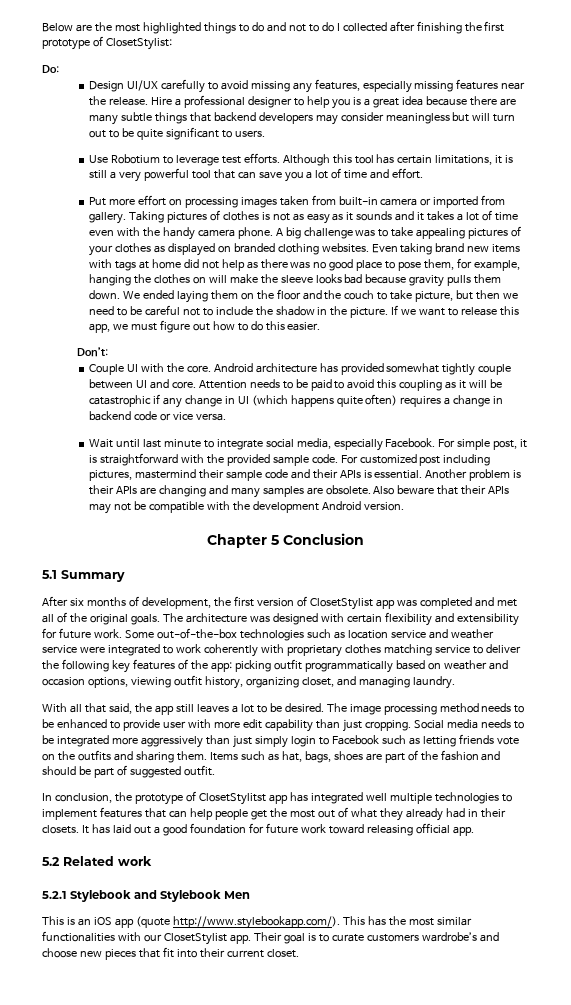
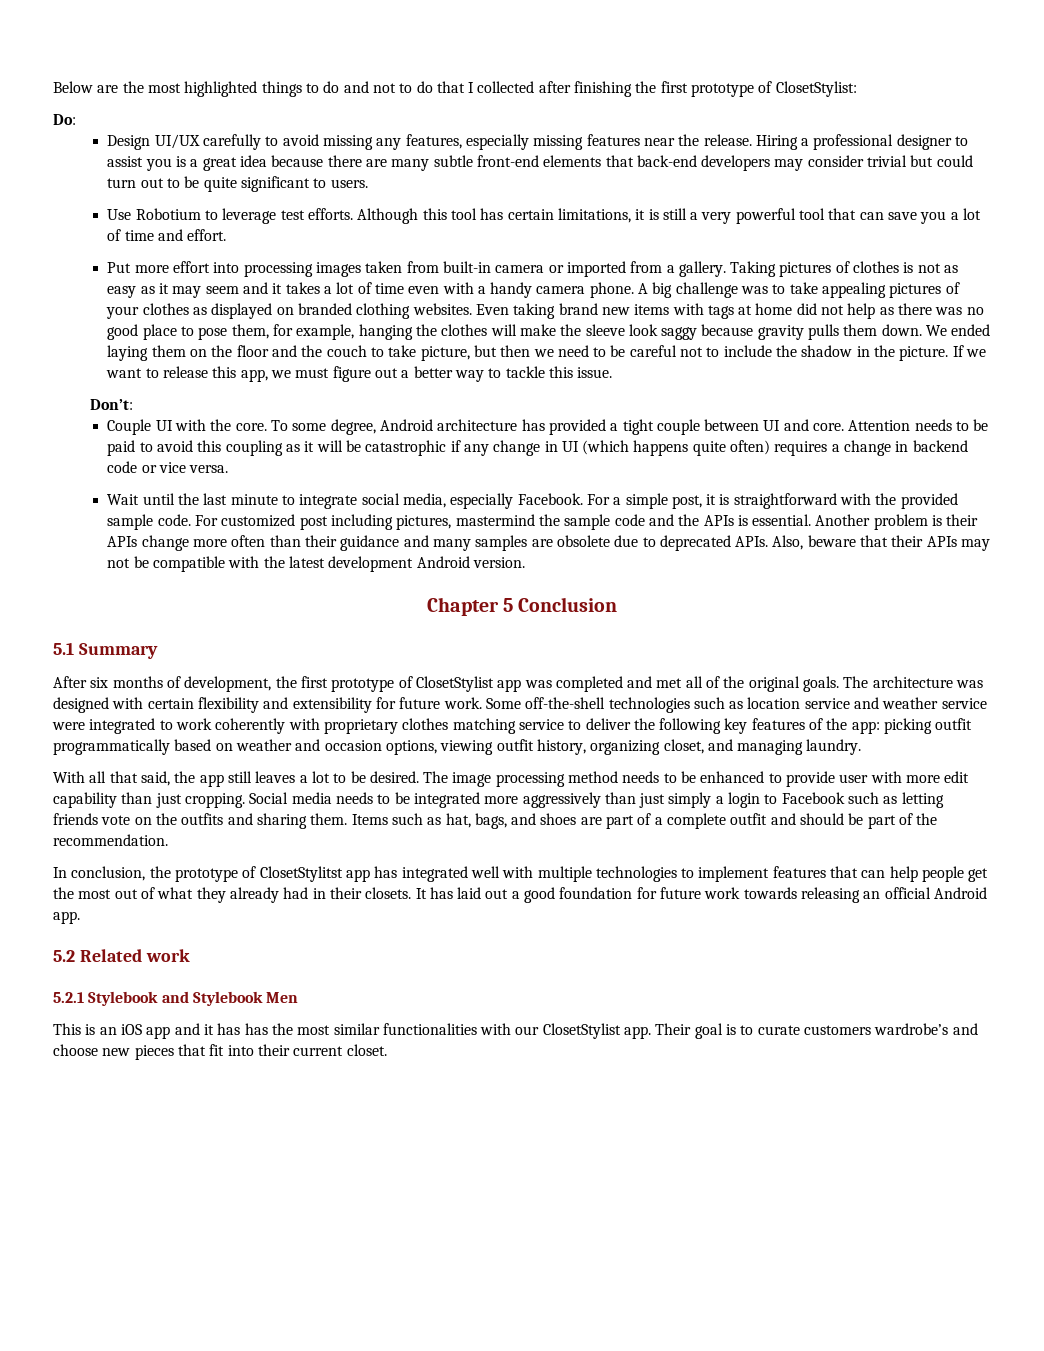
- Below are the most highlighted things to do and not to do I collected after finishing the first prototype of ClosetStylist:
+ Below are the most highlighted things to do and not to do that I collected after finishing the first prototype of ClosetStylist:
- Hire a professional designer to help you is a great idea because there are many subtle things that backend developers may consider meaningless but will turn out to be quite significant to users.
+ Hiring a professional designer to assist you is a great idea because there are many subtle front-end elements that back-end developers may consider trivial but could turn out to be quite significant to users.
- Put more effort on processing images taken from built-in camera or imported from gallery.
+ Put more effort into processing images taken from built-in camera or imported from a gallery.
- Taking pictures of clothes is not as easy as it sounds and it takes a lot of time even with the handy camera phone.
+ Taking pictures of clothes is not as easy as it may seem and it takes a lot of time even with a handy camera phone.
- Even taking brand new items with tags at home did not help as there was no good place to pose them, for example, hanging the clothes on will make the sleeve looks bad because gravity pulls them down.
+ Even taking brand new items with tags at home did not help as there was no good place to pose them, for example, hanging the clothes will make the sleeve look saggy because gravity pulls them down.
- If we want to release this app, we must figure out how to do this easier.
+ If we want to release this app, we must figure out a better way to tackle this issue.
- Android architecture has provided somewhat tightly couple between UI and core.
+ To some degree, Android architecture has provided a tight couple between UI and core.
- Wait until last minute to integrate social media, especially Facebook.
+ Wait until the last minute to integrate social media, especially Facebook.
- For simple post, it is straightforward with the provided sample code.
+ For a simple post, it is straightforward with the provided sample code.
- For customized post including pictures, mastermind their sample code and their APIs is essential.
+ For customized post including pictures, mastermind the sample code and the APIs is essential.
- Another problem is their APIs are changing and many samples are obsolete. Also beware that their APIs may not be compatible with the development Android version.
+ Another problem is their APIs change more often than their guidance and many samples are obsolete due to deprecated APIs. Also, beware that their APIs may not be compatible with the latest development Android version.
- After six months of development, the first version of ClosetStylist app was completed and met all of the original goals.
+ After six months of development, the first prototype of ClosetStylist app was completed and met all of the original goals.
- Some out-of-the-box technologies such as location service and weather service were integrated to work coherently with proprietary clothes matching service to deliver the following key features of the app: picking outfit programmatically based on weather and occasion options, viewing outfit history, organizing closet, and managing laundry.
+ Some off-the-shell technologies such as location service and weather service were integrated to work coherently with proprietary clothes matching service to deliver the following key features of the app: picking outfit programmatically based on weather and occasion options, viewing outfit history, organizing closet, and managing laundry.
- Social media needs to be integrated more aggressively than just simply login to Facebook such as letting friends vote on the outfits and sharing them.
+ Social media needs to be integrated more aggressively than just simply a login to Facebook such as letting friends vote on the outfits and sharing them.
- Items such as hat, bags, shoes are part of the fashion and should be part of suggested outfit.
+ Items such as hat, bags, and shoes are part of a complete outfit and should be part of the recommendation.
- In conclusion, the prototype of ClosetStylitst app has integrated well multiple technologies to implement features that can help people get the most out of what they already had in their closets.
+ In conclusion, the prototype of ClosetStylitst app has integrated well with multiple technologies to implement features that can help people get the most out of what they already had in their closets.
- It has laid out a good foundation for future work toward releasing official app.
+ It has laid out a good foundation for future work towards releasing an official Android app.
- This is an iOS app (quote http://www.stylebookapp.com/). This has the most similar functionalities with our ClosetStylist app.
+ This is an iOS app and it has has the most similar functionalities with our ClosetStylist app.

